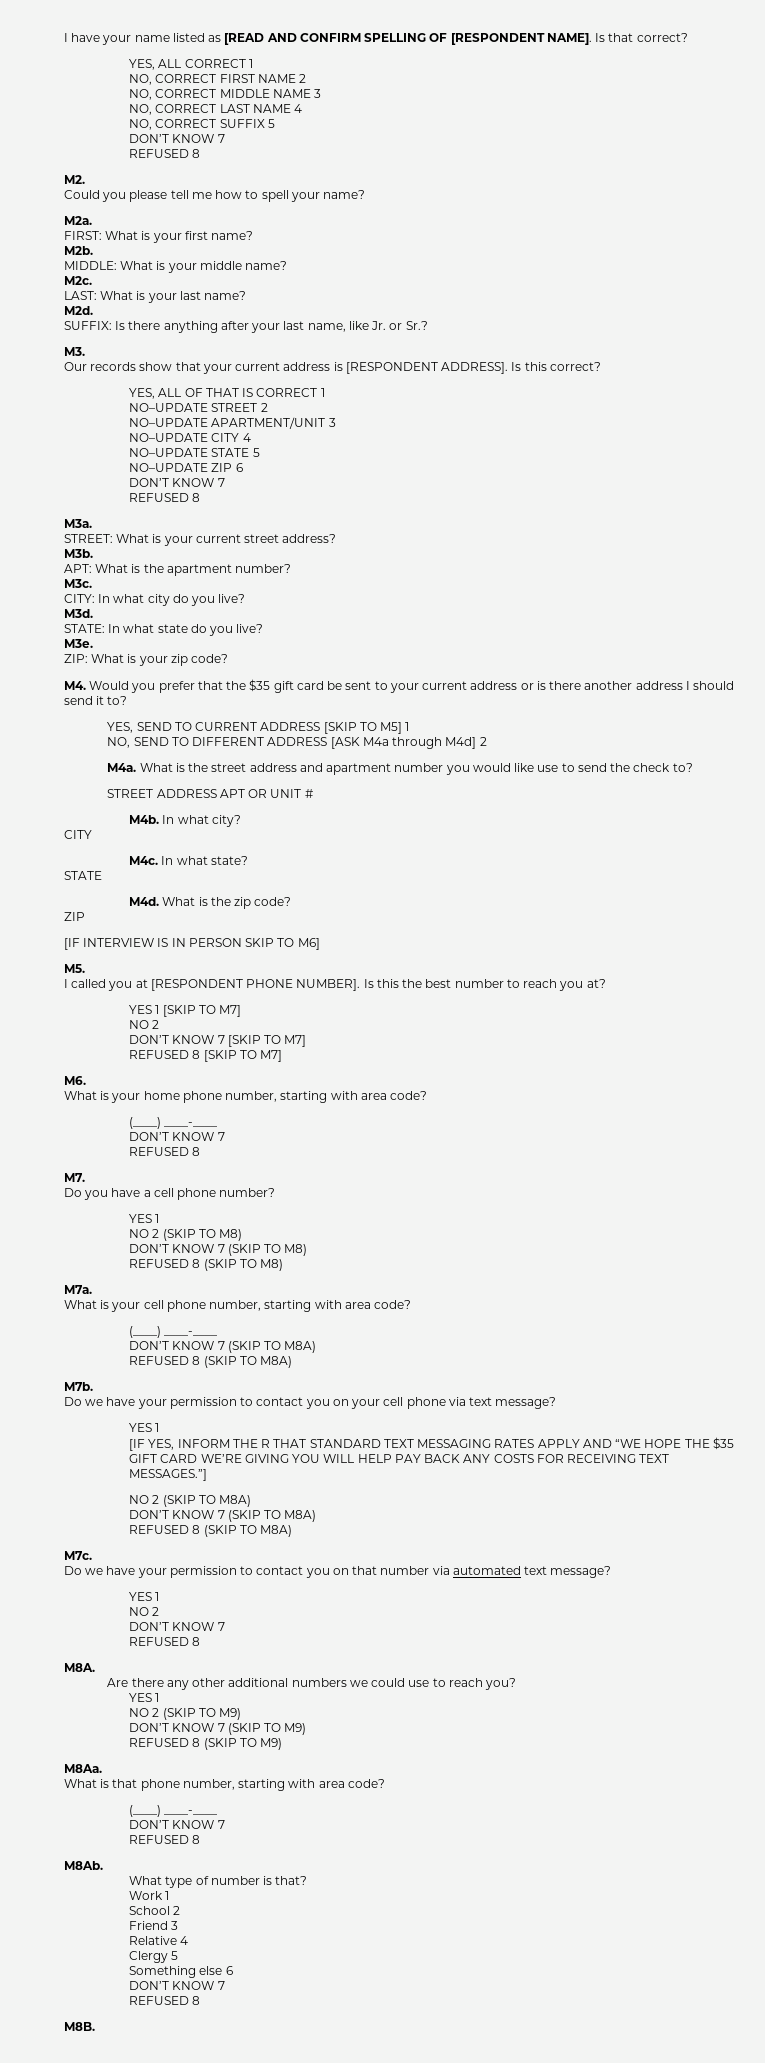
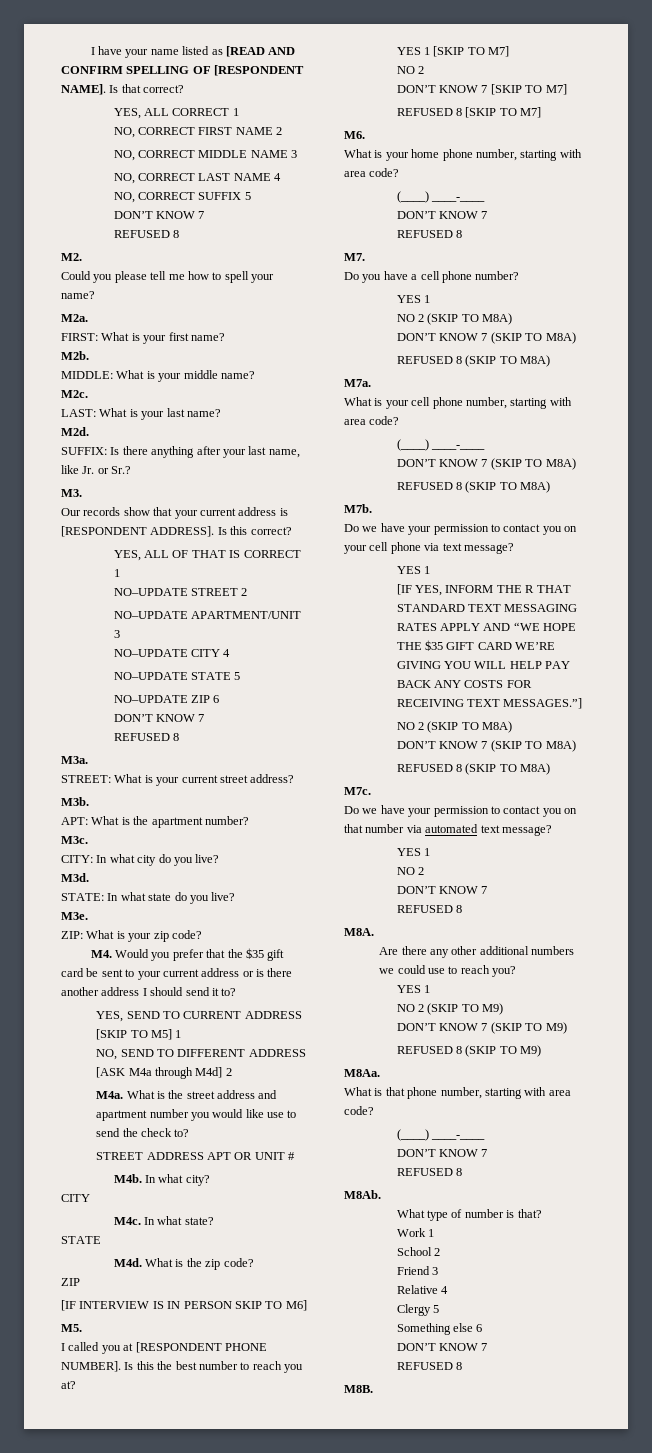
  Do you have a cell phone number?
  YES 1
- NO 2 (SKIP TO M8)
- DON’T KNOW 7 (SKIP TO M8)
- REFUSED 8 (SKIP TO M8)
+ NO 2 (SKIP TO M8A)
+ DON’T KNOW 7 (SKIP TO M8A)
+ REFUSED 8 (SKIP TO M8A)

